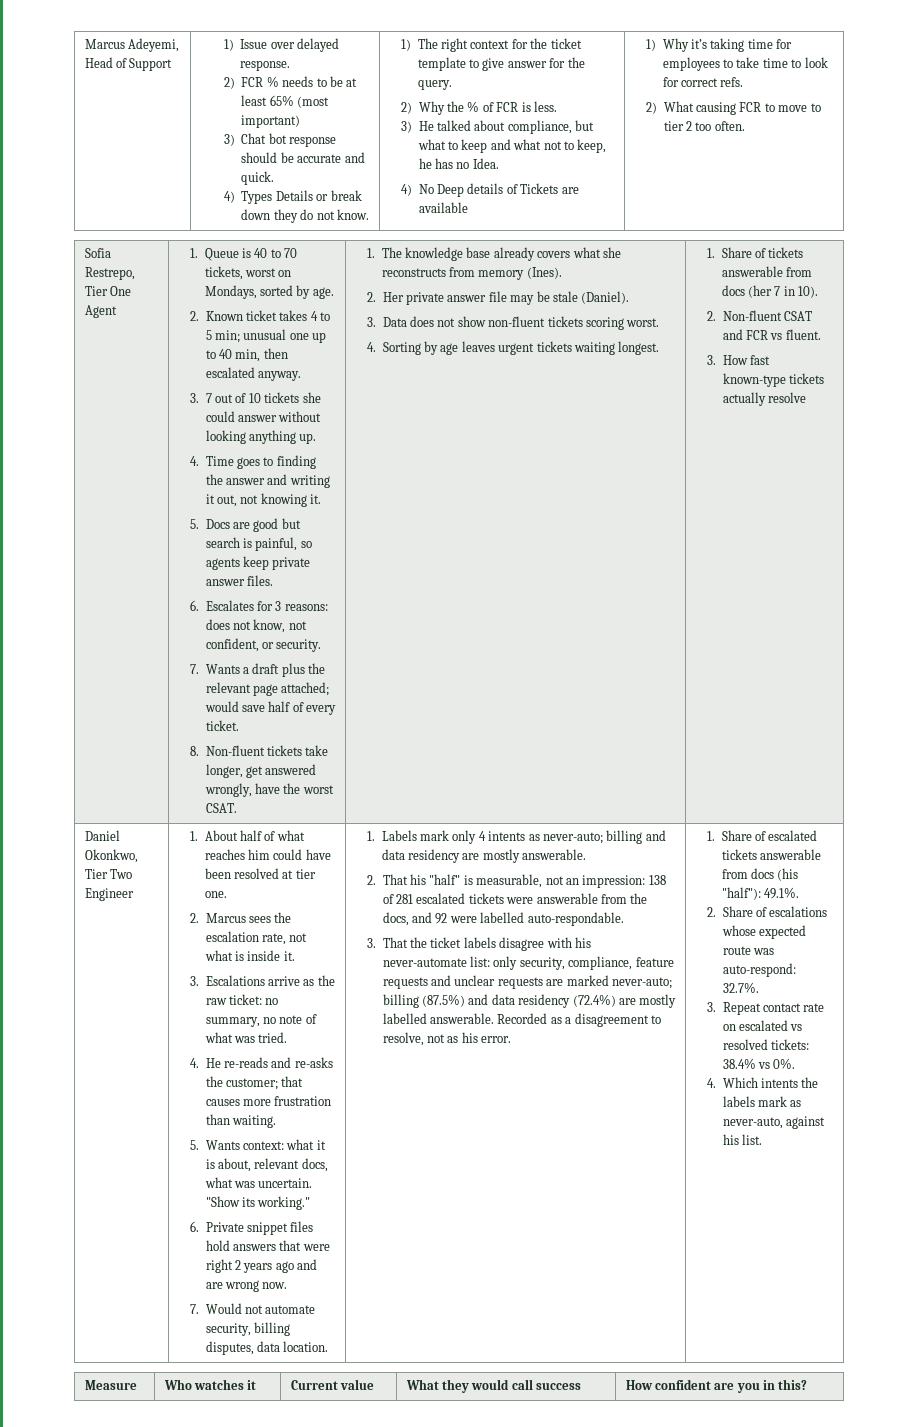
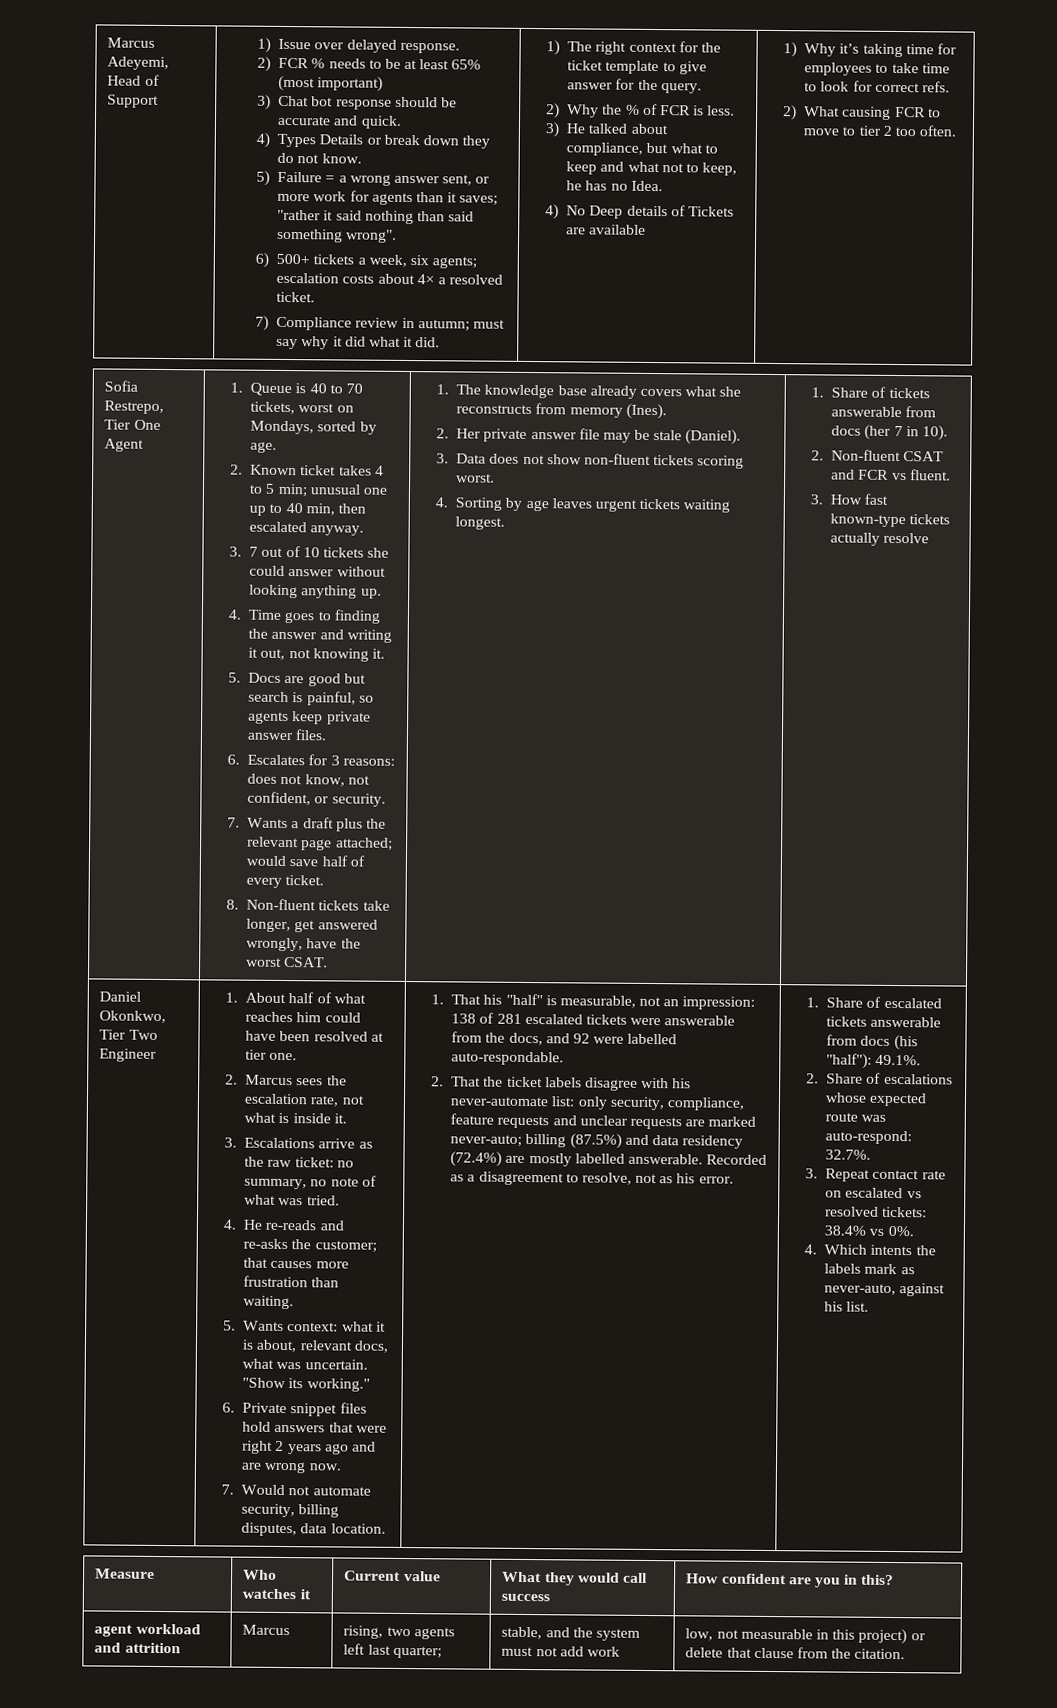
+ 5) Failure = a wrong answer sent, or more work for agents than it saves; "rather it said nothing than said something wrong".
+ 6) 500+ tickets a week, six agents; escalation costs about 4× a resolved ticket.
+ 7) Compliance review in autumn; must say why it did what it did.
- 1. Labels mark only 4 intents as never-auto; billing and data residency are mostly answerable.
- 2. That his "half" is measurable, not an impression: 138 of 281 escalated tickets were answerable from the docs, and 92 were labelled auto-respondable.
+ 1. That his "half" is measurable, not an impression: 138 of 281 escalated tickets were answerable from the docs, and 92 were labelled auto-respondable.
- 3. That the ticket labels disagree with his never-automate list: only security, compliance, feature requests and unclear requests are marked never-auto; billing (87.5%) and data residency (72.4%) are mostly labelled answerable.
+ 2. That the ticket labels disagree with his never-automate list: only security, compliance, feature requests and unclear requests are marked never-auto; billing (87.5%) and data residency (72.4%) are mostly labelled answerable.
+ agent workload and attrition | Marcus | rising, two agents left last quarter; | stable, and the system must not add work | low, not measurable in this project) or delete that clause from the citation.

